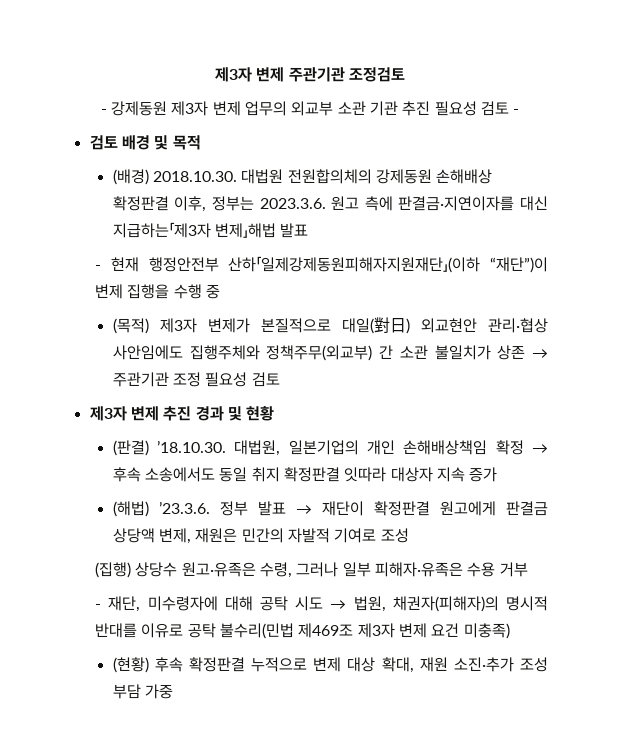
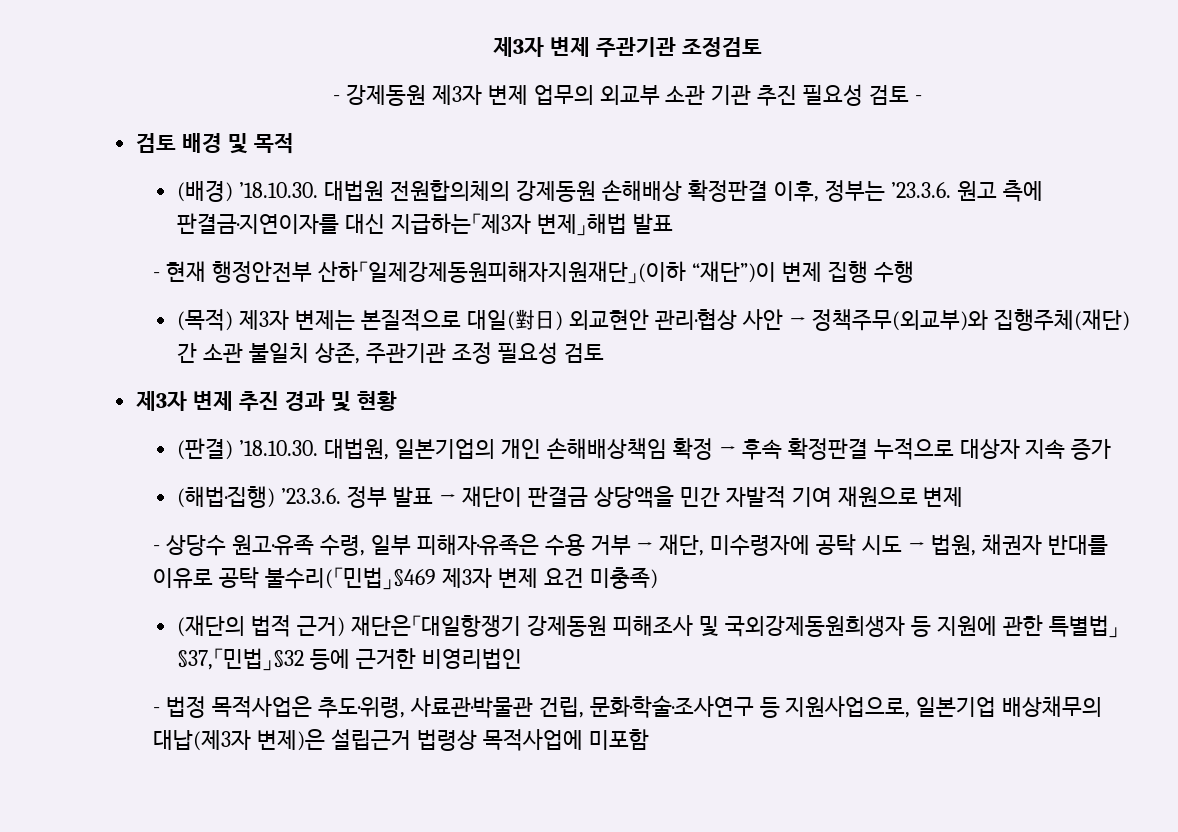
- (배경) 2018.10.30. 대법원 전원합의체의 강제동원 손해배상 확정판결 이후, 정부는 2023.3.6. 원고 측에 판결금·지연이자를 대신 지급하는「제3자 변제」해법 발표
+ (배경) ’18.10.30. 대법원 전원합의체의 강제동원 손해배상 확정판결 이후, 정부는 ’23.3.6. 원고 측에 판결금·지연이자를 대신 지급하는「제3자 변제」해법 발표
- - 현재 행정안전부 산하「일제강제동원피해자지원재단」(이하 “재단”)이 변제 집행을 수행 중
+ - 현재 행정안전부 산하「일제강제동원피해자지원재단」(이하 “재단”)이 변제 집행 수행
- (목적) 제3자 변제가 본질적으로 대일(對日) 외교현안 관리·협상 사안임에도 집행주체와 정책주무(외교부) 간 소관 불일치가 상존 → 주관기관 조정 필요성 검토
+ (목적) 제3자 변제는 본질적으로 대일(對日) 외교현안 관리·협상 사안 → 정책주무(외교부)와 집행주체(재단) 간 소관 불일치 상존, 주관기관 조정 필요성 검토
- (판결) ’18.10.30. 대법원, 일본기업의 개인 손해배상책임 확정 → 후속 소송에서도 동일 취지 확정판결 잇따라 대상자 지속 증가
+ (판결) ’18.10.30. 대법원, 일본기업의 개인 손해배상책임 확정 → 후속 확정판결 누적으로 대상자 지속 증가
- (해법) ’23.3.6. 정부 발표 → 재단이 확정판결 원고에게 판결금 상당액 변제, 재원은 민간의 자발적 기여로 조성
- (집행) 상당수 원고·유족은 수령, 그러나 일부 피해자·유족은 수용 거부
- - 재단, 미수령자에 대해 공탁 시도 → 법원, 채권자(피해자)의 명시적 반대를 이유로 공탁 불수리(민법 제469조 제3자 변제 요건 미충족)
+ (해법·집행) ’23.3.6. 정부 발표 → 재단이 판결금 상당액을 민간 자발적 기여 재원으로 변제
+ - 상당수 원고·유족 수령, 일부 피해자·유족은 수용 거부 → 재단, 미수령자에 공탁 시도 → 법원, 채권자 반대를 이유로 공탁 불수리(「민법」§469 제3자 변제 요건 미충족)
- (현황) 후속 확정판결 누적으로 변제 대상 확대, 재원 소진·추가 조성 부담 가중
+ (재단의 법적 근거) 재단은「대일항쟁기 강제동원 피해조사 및 국외강제동원희생자 등 지원에 관한 특별법」§37,「민법」§32 등에 근거한 비영리법인
+ - 법정 목적사업은 추도·위령, 사료관·박물관 건립, 문화·학술·조사연구 등 지원사업으로, 일본기업 배상채무의 대납(제3자 변제)은 설립근거 법령상 목적사업에 미포함

